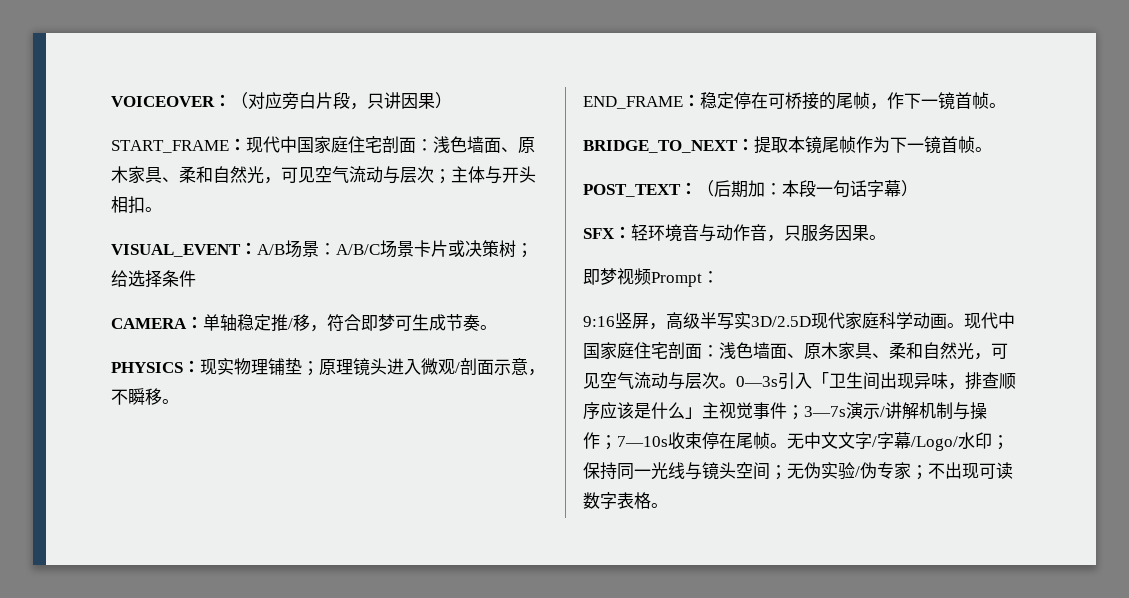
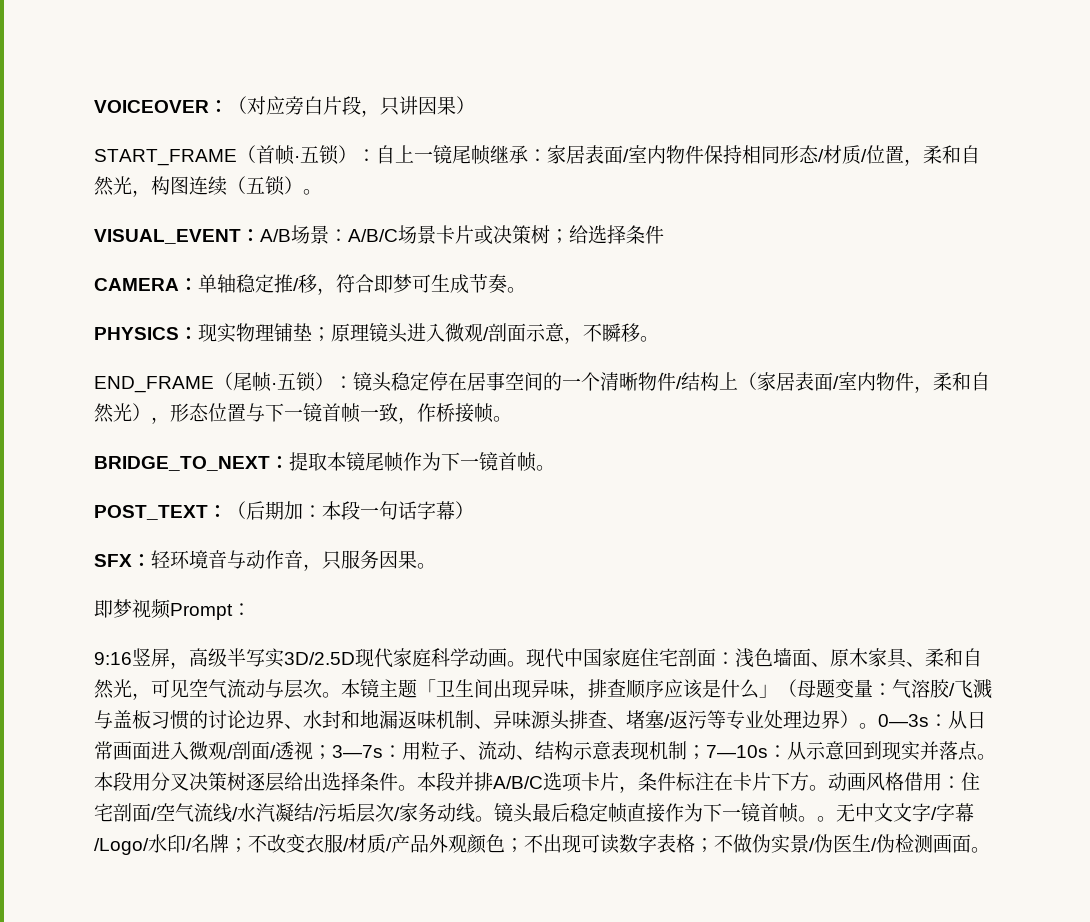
- START_FRAME：现代中国家庭住宅剖面：浅色墙面、原木家具、柔和自然光，可见空气流动与层次；主体与开头相扣。
+ START_FRAME（首帧·五锁）：自上一镜尾帧继承：家居表面/室内物件保持相同形态/材质/位置，柔和自然光，构图连续（五锁）。
- END_FRAME：稳定停在可桥接的尾帧，作下一镜首帧。
+ END_FRAME（尾帧·五锁）：镜头稳定停在居事空间的一个清晰物件/结构上（家居表面/室内物件，柔和自然光），形态位置与下一镜首帧一致，作桥接帧。
- 0—3s引入「卫生间出现异味，排查顺序应该是什么」主视觉事件；3—7s演示/讲解机制与操作；7—10s收束停在尾帧。
+ 本镜主题「卫生间出现异味，排查顺序应该是什么」（母题变量：气溶胶/飞溅与盖板习惯的讨论边界、水封和地漏返味机制、异味源头排查、堵塞/返污等专业处理边界）。0—3s：从日常画面进入微观/剖面/透视；3—7s：用粒子、流动、结构示意表现机制；7—10s：从示意回到现实并落点。本段用分叉决策树逐层给出选择条件。本段并排A/B/C选项卡片，条件标注在卡片下方。动画风格借用：住宅剖面/空气流线/水汽凝结/污垢层次/家务动线。镜头最后稳定帧直接作为下一镜首帧。。
- 无中文文字/字幕/Logo/水印；保持同一光线与镜头空间；无伪实验/伪专家；不出现可读数字表格。
+ 无中文文字/字幕/Logo/水印/名牌；不改变衣服/材质/产品外观颜色；不出现可读数字表格；不做伪实景/伪医生/伪检测画面。

